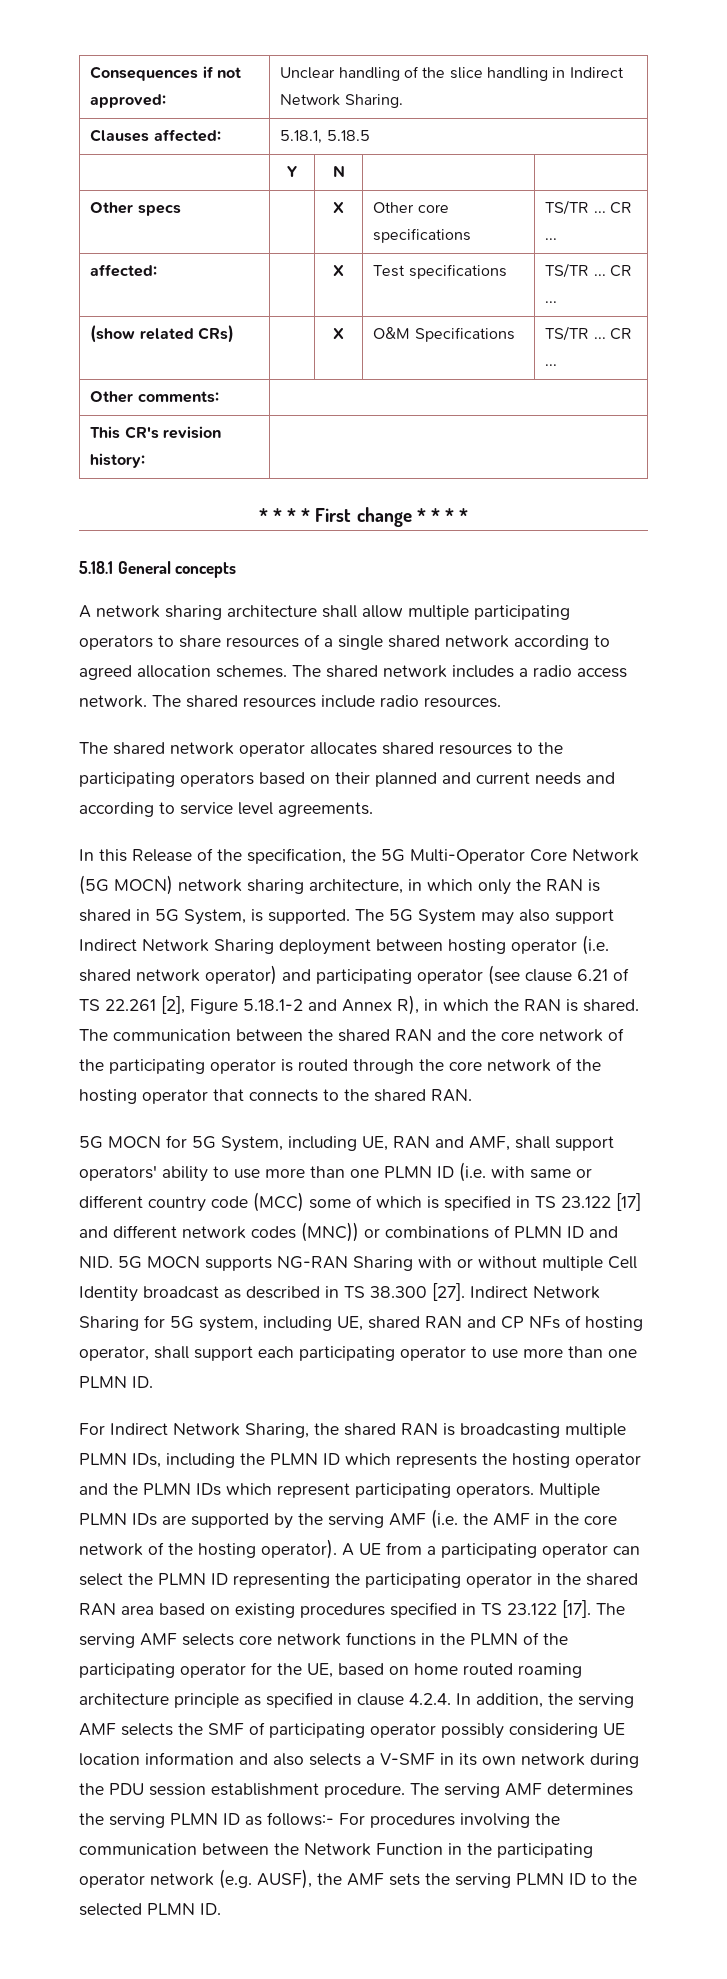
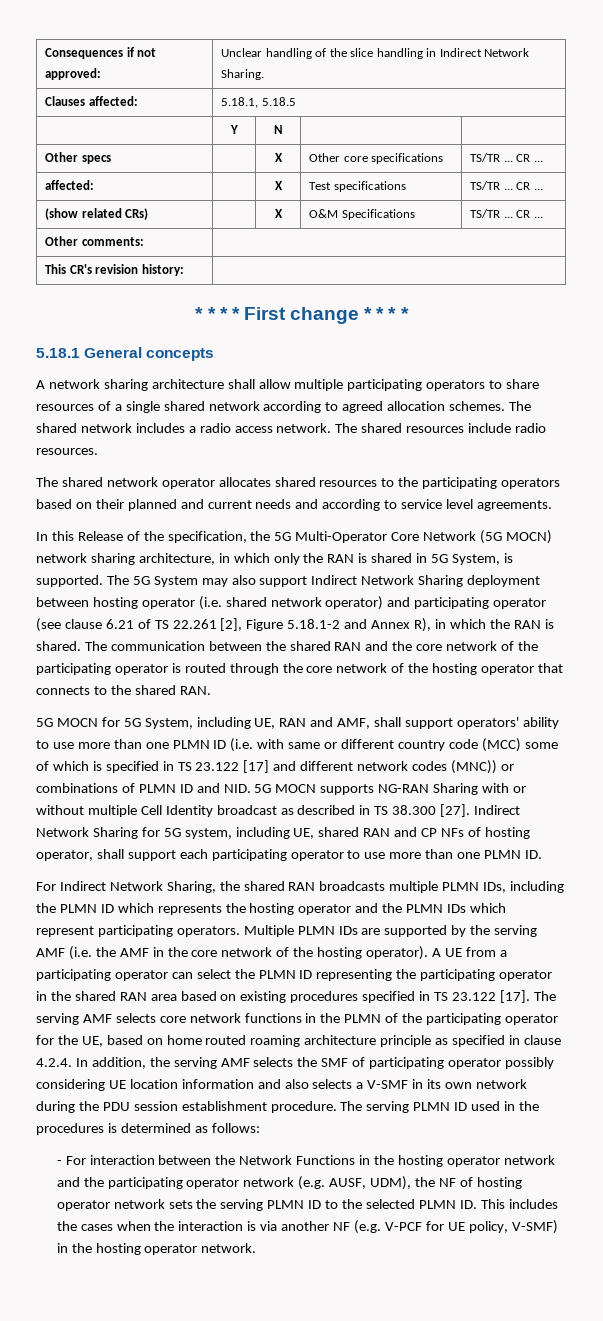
- For Indirect Network Sharing, the shared RAN is broadcasting multiple PLMN IDs, including the PLMN ID which represents the hosting operator and the PLMN IDs which represent participating operators.
+ For Indirect Network Sharing, the shared RAN broadcasts multiple PLMN IDs, including the PLMN ID which represents the hosting operator and the PLMN IDs which represent participating operators.
- The serving AMF determines the serving PLMN ID as follows:- For procedures involving the communication between the Network Function in the participating operator network (e.g. AUSF), the AMF sets the serving PLMN ID to the selected PLMN ID.
+ The serving PLMN ID used in the procedures is determined as follows:
+ - For interaction between the Network Functions in the hosting operator network and the participating operator network (e.g. AUSF, UDM), the NF of hosting operator network sets the serving PLMN ID to the selected PLMN ID. This includes the cases when the interaction is via another NF (e.g. V-PCF for UE policy, V-SMF) in the hosting operator network.

